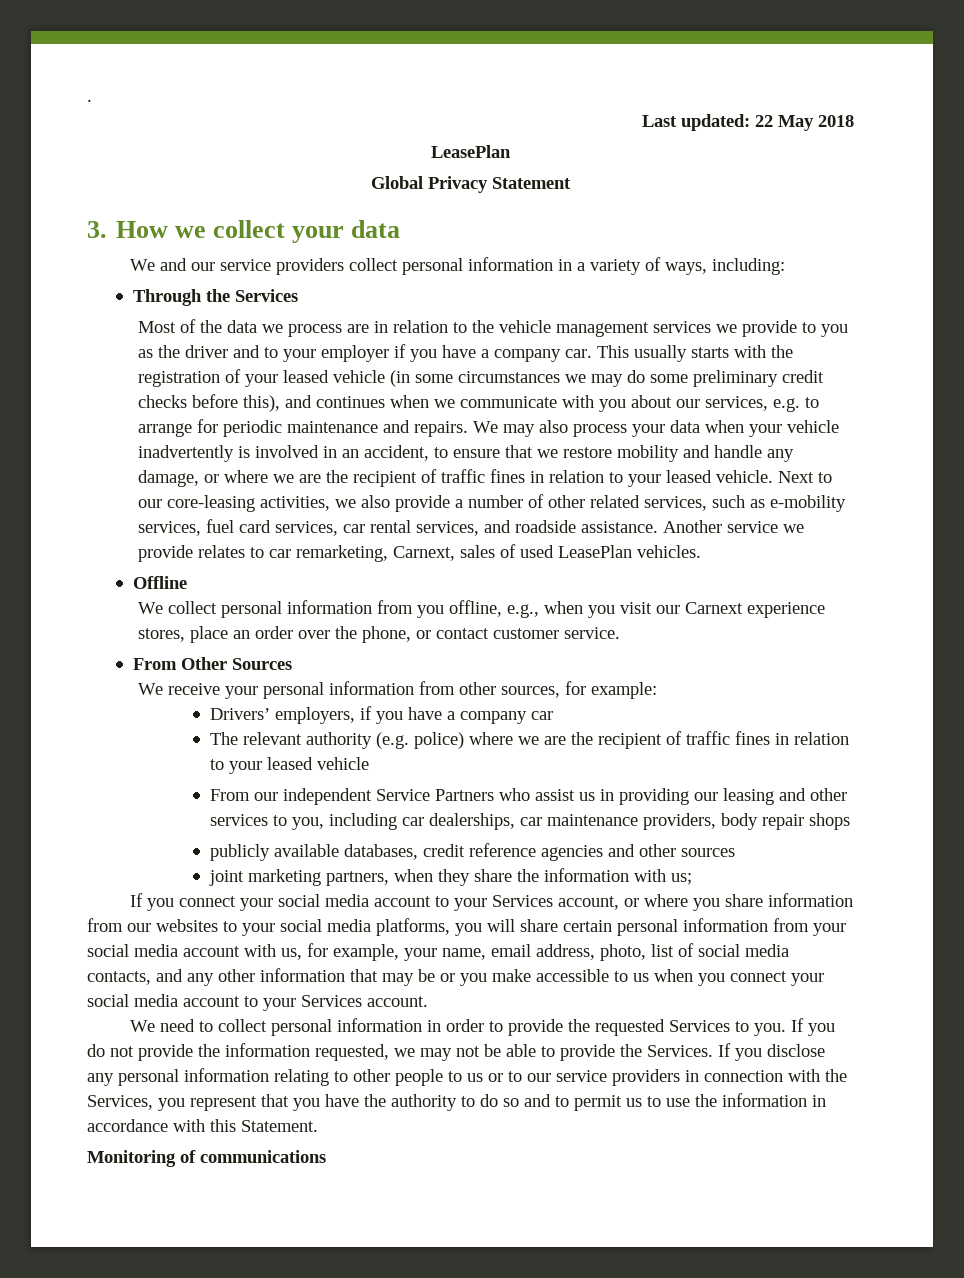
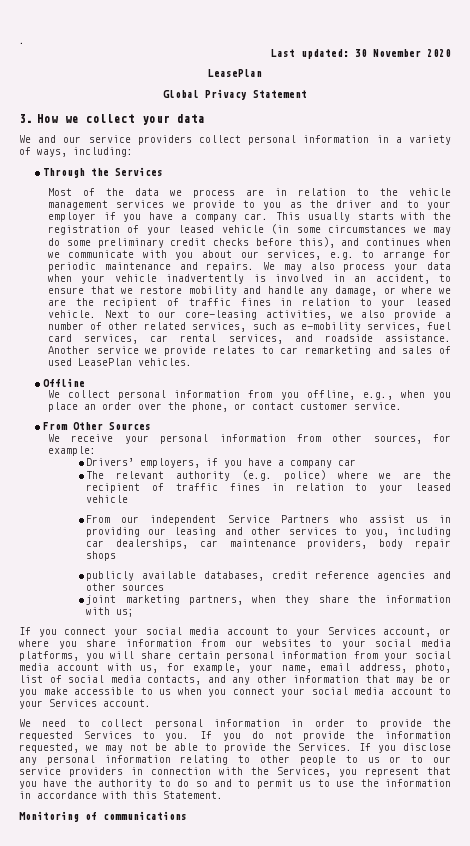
- Last updated: 22 May 2018
+ Last updated: 30 November 2020
- Another service we provide relates to car remarketing, Carnext, sales of used LeasePlan vehicles.
+ Another service we provide relates to car remarketing and sales of used LeasePlan vehicles.
- We collect personal information from you offline, e.g., when you visit our Carnext experience stores, place an order over the phone, or contact customer service.
+ We collect personal information from you offline, e.g., when you place an order over the phone, or contact customer service.

